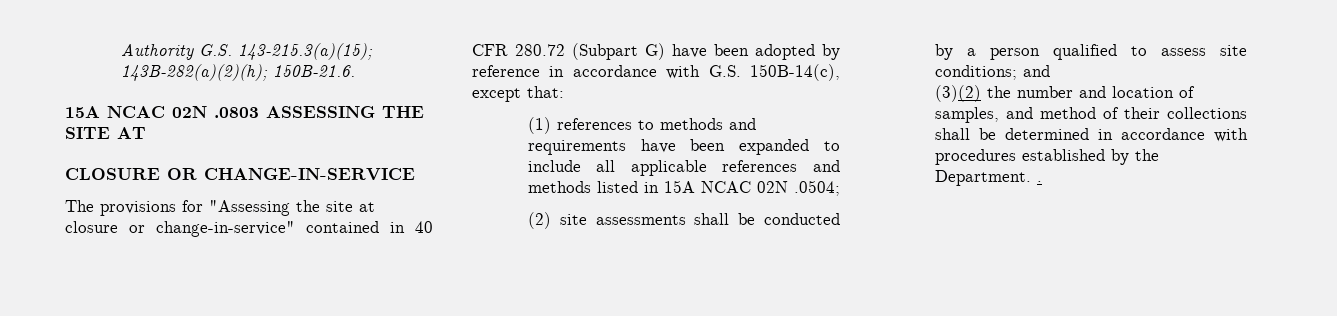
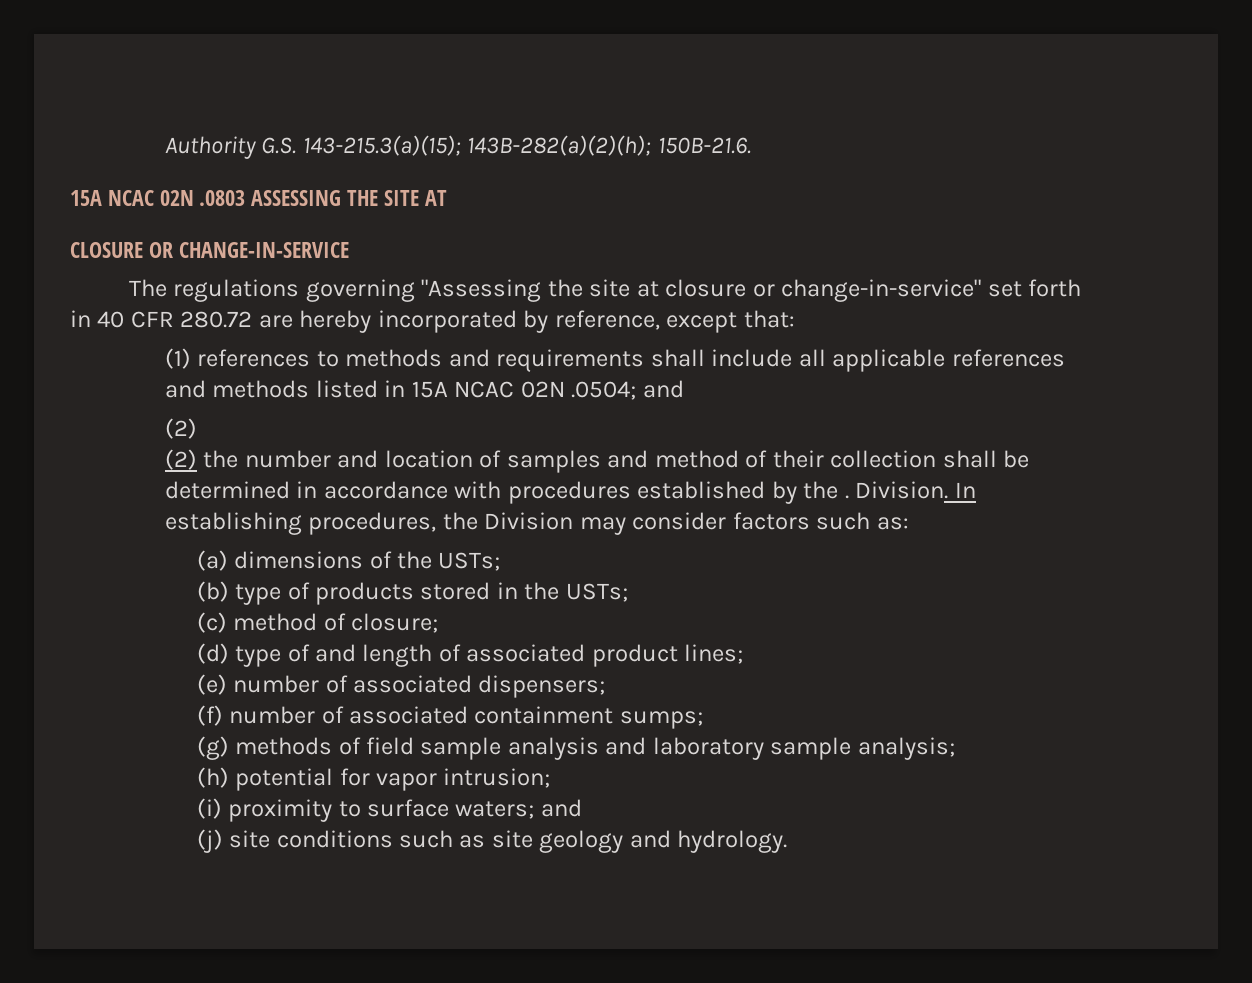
- The provisions for "Assessing the site at closure or change-in-service" contained in 40 CFR 280.72 (Subpart G) have been adopted by reference in accordance with G.S. 150B-14(c), except that:
+ The regulations governing "Assessing the site at closure or change-in-service" set forth in 40 CFR 280.72 are hereby incorporated by reference, except that:
- (1) references to methods and requirements have been expanded to include all applicable references and methods listed in 15A NCAC 02N .0504;
- (2) site assessments shall be conducted by a person qualified to assess site conditions; and
- (3)(2) the number and location of samples, and method of their collections shall be determined in accordance with procedures established by the Department. .
+ (1) references to methods and requirements shall include all applicable references and methods listed in 15A NCAC 02N .0504; and
+ (2)
+ (2) the number and location of samples and method of their collection shall be determined in accordance with procedures established by the . Division. In establishing procedures, the Division may consider factors such as:
+ (a) dimensions of the USTs;
+ (b) type of products stored in the USTs;
+ (c) method of closure;
+ (d) type of and length of associated product lines;
+ (e) number of associated dispensers;
+ (f) number of associated containment sumps;
+ (g) methods of field sample analysis and laboratory sample analysis;
+ (h) potential for vapor intrusion;
+ (i) proximity to surface waters; and
+ (j) site conditions such as site geology and hydrology.

